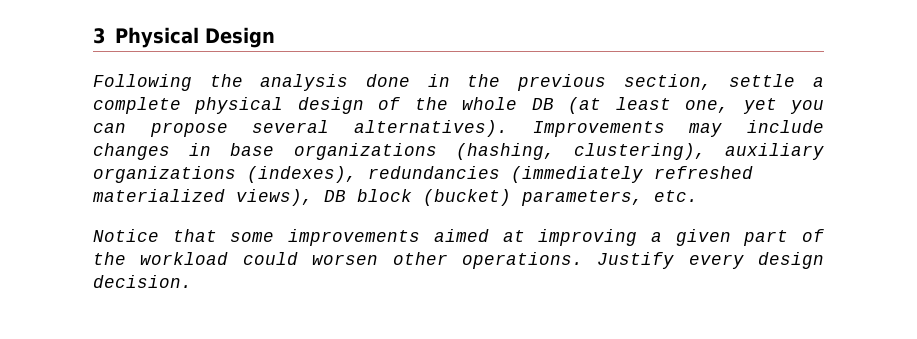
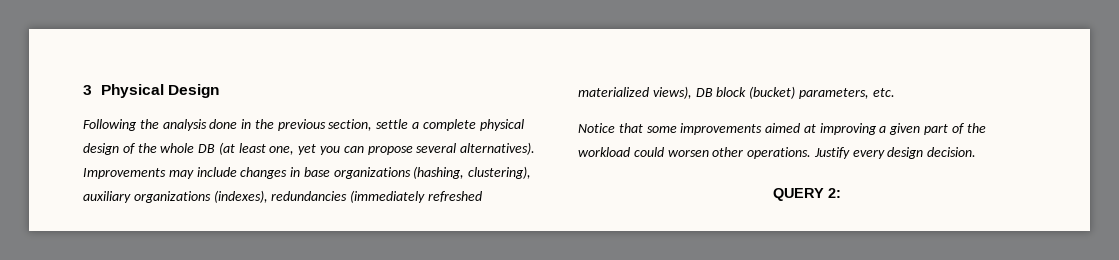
+ QUERY 2:

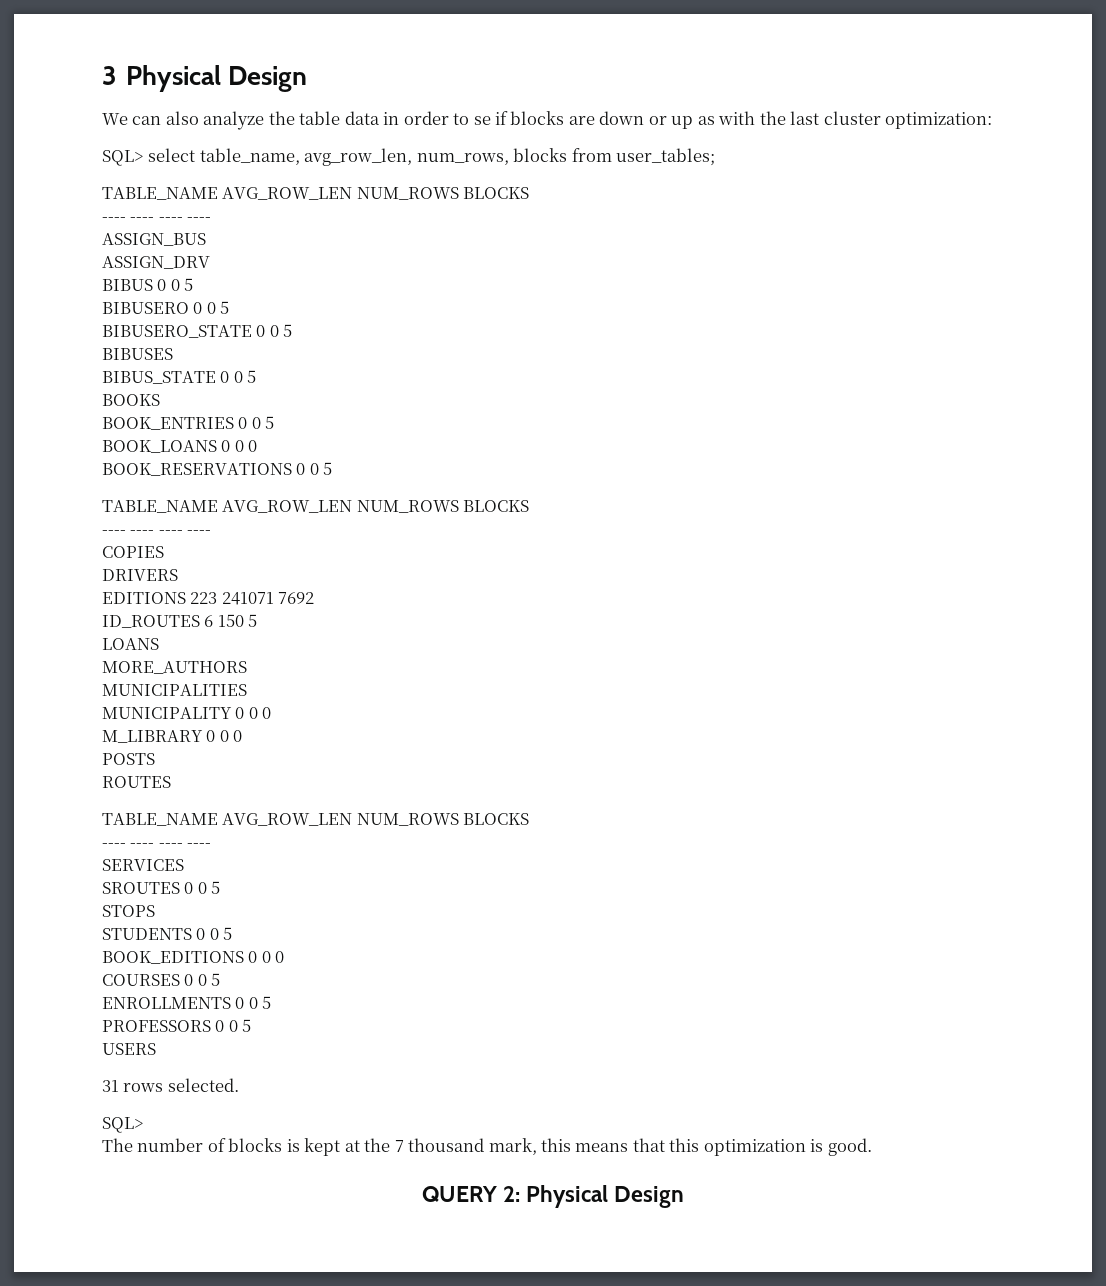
- Following the analysis done in the previous section, settle a complete physical design of the whole DB (at least one, yet you can propose several alternatives). Improvements may include changes in base organizations (hashing, clustering), auxiliary organizations (indexes), redundancies (immediately refreshed materialized views), DB block (bucket) parameters, etc.
- Notice that some improvements aimed at improving a given part of the workload could worsen other operations. Justify every design decision.
+ We can also analyze the table data in order to se if blocks are down or up as with the last cluster optimization:
+ SQL> select table_name, avg_row_len, num_rows, blocks from user_tables;
+ TABLE_NAME AVG_ROW_LEN NUM_ROWS BLOCKS
+ ---- ---- ---- ----
+ ASSIGN_BUS
+ ASSIGN_DRV
+ BIBUS 0 0 5
+ BIBUSERO 0 0 5
+ BIBUSERO_STATE 0 0 5
+ BIBUSES
+ BIBUS_STATE 0 0 5
+ BOOKS
+ BOOK_ENTRIES 0 0 5
+ BOOK_LOANS 0 0 0
+ BOOK_RESERVATIONS 0 0 5
+ TABLE_NAME AVG_ROW_LEN NUM_ROWS BLOCKS
+ ---- ---- ---- ----
+ COPIES
+ DRIVERS
+ EDITIONS 223 241071 7692
+ ID_ROUTES 6 150 5
+ LOANS
+ MORE_AUTHORS
+ MUNICIPALITIES
+ MUNICIPALITY 0 0 0
+ M_LIBRARY 0 0 0
+ POSTS
+ ROUTES
+ TABLE_NAME AVG_ROW_LEN NUM_ROWS BLOCKS
+ ---- ---- ---- ----
+ SERVICES
+ SROUTES 0 0 5
+ STOPS
+ STUDENTS 0 0 5
+ BOOK_EDITIONS 0 0 0
+ COURSES 0 0 5
+ ENROLLMENTS 0 0 5
+ PROFESSORS 0 0 5
+ USERS
+ 31 rows selected.
+ SQL>
+ The number of blocks is kept at the 7 thousand mark, this means that this optimization is good.
- QUERY 2:
+ QUERY 2: Physical Design

